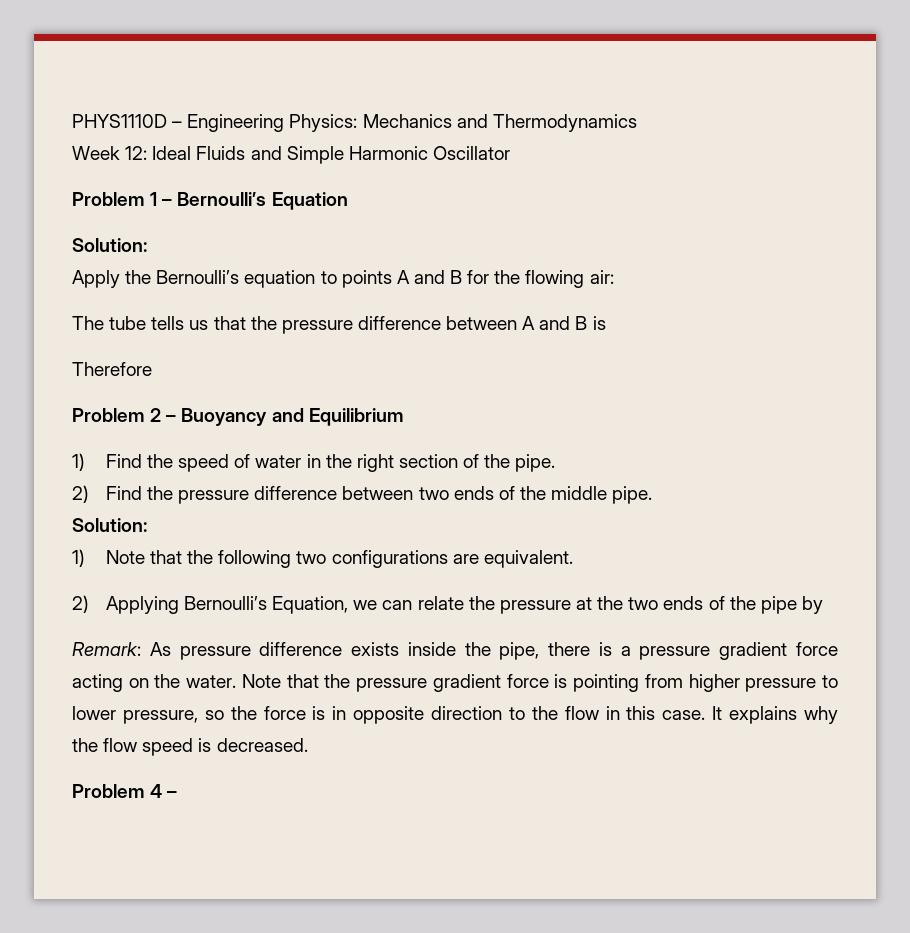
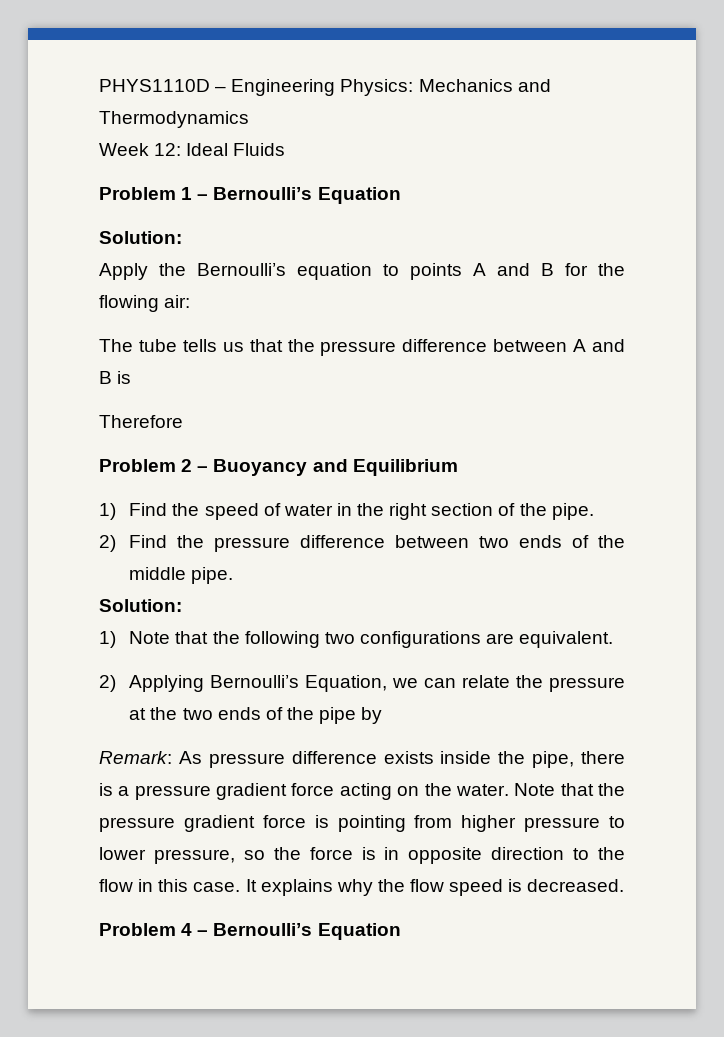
- Week 12: Ideal Fluids and Simple Harmonic Oscillator
+ Week 12: Ideal Fluids
- Problem 4 –
+ Problem 4 – Bernoulli’s Equation

